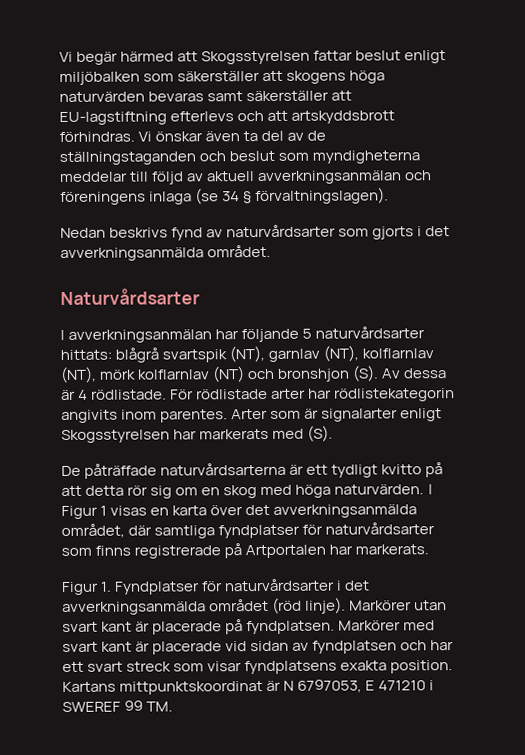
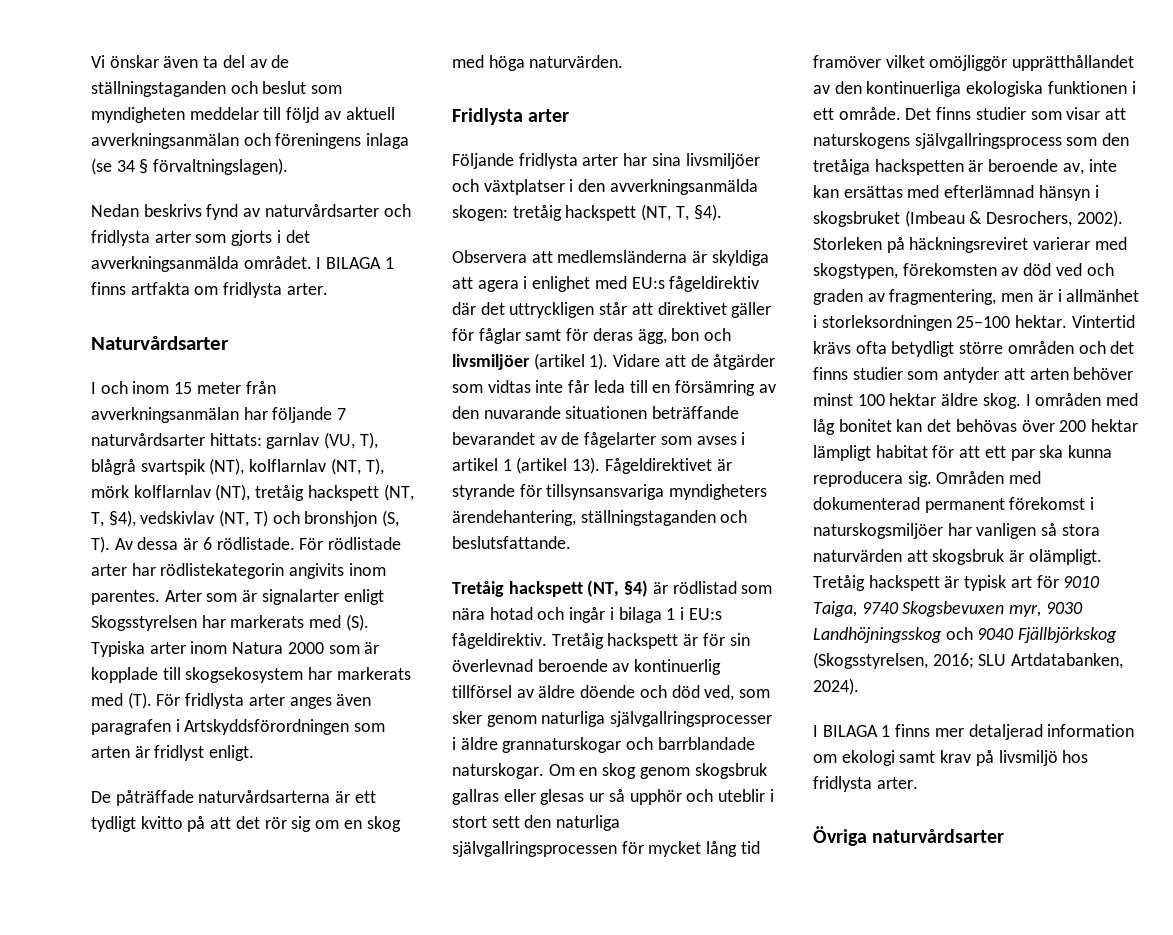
- Vi begär härmed att Skogsstyrelsen fattar beslut enligt miljöbalken som säkerställer att skogens höga naturvärden bevaras samt säkerställer att EU-lagstiftning efterlevs och att artskyddsbrott förhindras. Vi önskar även ta del av de ställningstaganden och beslut som myndigheterna meddelar till följd av aktuell avverkningsanmälan och föreningens inlaga (se 34 § förvaltningslagen).
+ Vi önskar även ta del av de ställningstaganden och beslut som myndigheten meddelar till följd av aktuell avverkningsanmälan och föreningens inlaga (se 34 § förvaltningslagen).
- Nedan beskrivs fynd av naturvårdsarter som gjorts i det avverkningsanmälda området.
+ Nedan beskrivs fynd av naturvårdsarter och fridlysta arter som gjorts i det avverkningsanmälda området. I BILAGA 1 finns artfakta om fridlysta arter.
  Naturvårdsarter
- I avverkningsanmälan har följande 5 naturvårdsarter hittats: blågrå svartspik (NT), garnlav (NT), kolflarnlav (NT), mörk kolflarnlav (NT) och bronshjon (S). Av dessa är 4 rödlistade.
+ I och inom 15 meter från avverkningsanmälan har följande 7 naturvårdsarter hittats: garnlav (VU, T), blågrå svartspik (NT), kolflarnlav (NT, T), mörk kolflarnlav (NT), tretåig hackspett (NT, T, §4), vedskivlav (NT, T) och bronshjon (S, T). Av dessa är 6 rödlistade.
- Arter som är signalarter enligt Skogsstyrelsen har markerats med (S).
+ Arter som är signalarter enligt Skogsstyrelsen har markerats med (S). Typiska arter inom Natura 2000 som är kopplade till skogsekosystem har markerats med (T). För fridlysta arter anges även paragrafen i Artskyddsförordningen som arten är fridlyst enligt.
- De påträffade naturvårdsarterna är ett tydligt kvitto på att detta rör sig om en skog med höga naturvärden. I Figur 1 visas en karta över det avverkningsanmälda området, där samtliga fyndplatser för naturvårdsarter som finns registrerade på Artportalen har markerats.
- Figur 1. Fyndplatser för naturvårdsarter i det avverkningsanmälda området (röd linje). Markörer utan svart kant är placerade på fyndplatsen. Markörer med svart kant är placerade vid sidan av fyndplatsen och har ett svart streck som visar fyndplatsens exakta position. Kartans mittpunktskoordinat är N 6797053, E 471210 i SWEREF 99 TM.
+ De påträffade naturvårdsarterna är ett tydligt kvitto på att det rör sig om en skog med höga naturvärden.
+ Fridlysta arter
+ Följande fridlysta arter har sina livsmiljöer och växtplatser i den avverkningsanmälda skogen: tretåig hackspett (NT, T, §4).
+ Observera att medlemsländerna är skyldiga att agera i enlighet med EU:s fågeldirektiv där det uttryckligen står att direktivet gäller för fåglar samt för deras ägg, bon och livsmiljöer (artikel 1). Vidare att de åtgärder som vidtas inte får leda till en försämring av den nuvarande situationen beträffande bevarandet av de fågelarter som avses i artikel 1 (artikel 13). Fågeldirektivet är styrande för tillsynsansvariga myndigheters ärendehantering, ställningstaganden och beslutsfattande.
+ Tretåig hackspett (NT, §4) är rödlistad som nära hotad och ingår i bilaga 1 i EU:s fågeldirektiv. Tretåig hackspett är för sin överlevnad beroende av kontinuerlig tillförsel av äldre döende och död ved, som sker genom naturliga självgallringsprocesser i äldre grannaturskogar och barrblandade naturskogar. Om en skog genom skogsbruk gallras eller glesas ur så upphör och uteblir i stort sett den naturliga självgallringsprocessen för mycket lång tid framöver vilket omöjliggör upprätthållandet av den kontinuerliga ekologiska funktionen i ett område. Det finns studier som visar att naturskogens självgallringsprocess som den tretåiga hackspetten är beroende av, inte kan ersättas med efterlämnad hänsyn i skogsbruket (Imbeau & Desrochers, 2002). Storleken på häckningsreviret varierar med skogstypen, förekomsten av död ved och graden av fragmentering, men är i allmänhet i storleksordningen 25–100 hektar. Vintertid krävs ofta betydligt större områden och det finns studier som antyder att arten behöver minst 100 hektar äldre skog. I områden med låg bonitet kan det behövas över 200 hektar lämpligt habitat för att ett par ska kunna reproducera sig. Områden med dokumenterad permanent förekomst i naturskogsmiljöer har vanligen så stora naturvärden att skogsbruk är olämpligt. Tretåig hackspett är typisk art för 9010 Taiga, 9740 Skogsbevuxen myr, 9030 Landhöjningsskog och 9040 Fjällbjörkskog (Skogsstyrelsen, 2016; SLU Artdatabanken, 2024).
+ I BILAGA 1 finns mer detaljerad information om ekologi samt krav på livsmiljö hos fridlysta arter.
+ Övriga naturvårdsarter

